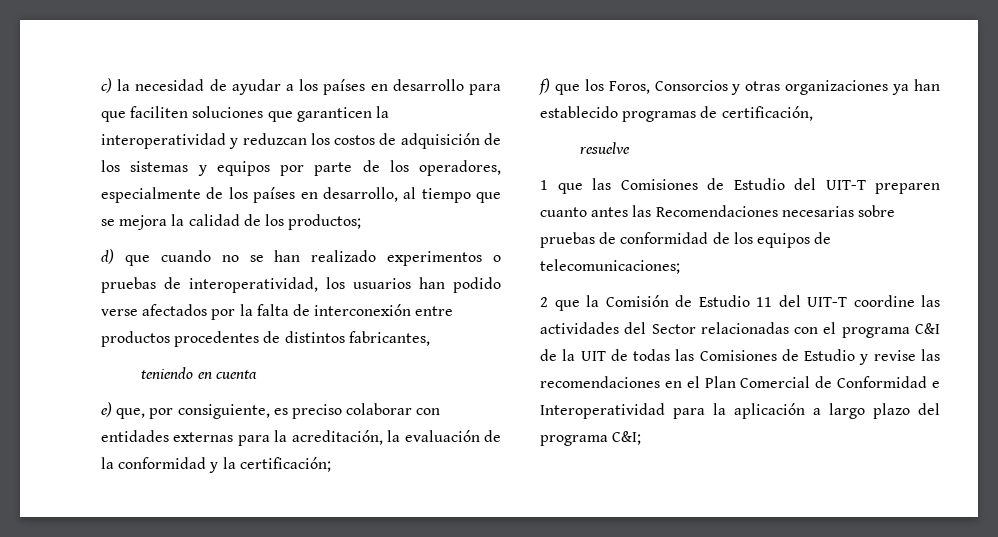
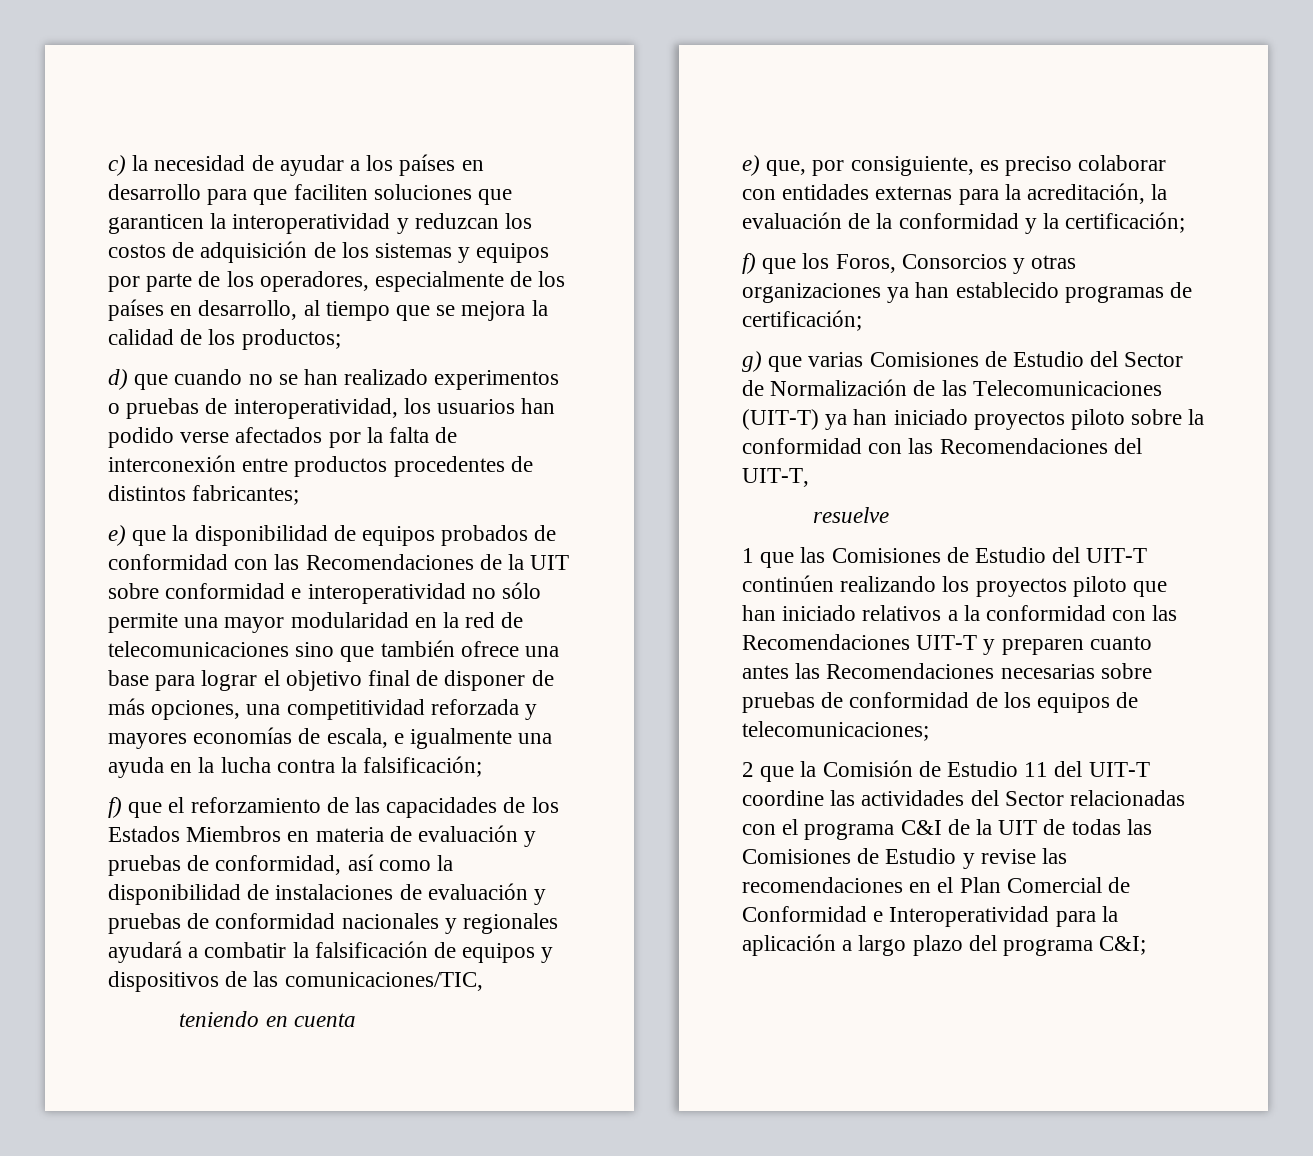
- d) que cuando no se han realizado experimentos o pruebas de interoperatividad, los usuarios han podido verse afectados por la falta de interconexión entre productos procedentes de distintos fabricantes,
+ d) que cuando no se han realizado experimentos o pruebas de interoperatividad, los usuarios han podido verse afectados por la falta de interconexión entre productos procedentes de distintos fabricantes;
+ e) que la disponibilidad de equipos probados de conformidad con las Recomendaciones de la UIT sobre conformidad e interoperatividad no sólo permite una mayor modularidad en la red de telecomunicaciones sino que también ofrece una base para lograr el objetivo final de disponer de más opciones, una competitividad reforzada y mayores economías de escala, e igualmente una ayuda en la lucha contra la falsificación;
+ f) que el reforzamiento de las capacidades de los Estados Miembros en materia de evaluación y pruebas de conformidad, así como la disponibilidad de instalaciones de evaluación y pruebas de conformidad nacionales y regionales ayudará a combatir la falsificación de equipos y dispositivos de las comunicaciones/TIC,
- f) que los Foros, Consorcios y otras organizaciones ya han establecido programas de certificación,
+ f) que los Foros, Consorcios y otras organizaciones ya han establecido programas de certificación;
+ g) que varias Comisiones de Estudio del Sector de Normalización de las Telecomunicaciones (UIT-T) ya han iniciado proyectos piloto sobre la conformidad con las Recomendaciones del UIT-T,
- 1 que las Comisiones de Estudio del UIT-T preparen cuanto antes las Recomendaciones necesarias sobre pruebas de conformidad de los equipos de telecomunicaciones;
+ 1 que las Comisiones de Estudio del UIT-T continúen realizando los proyectos piloto que han iniciado relativos a la conformidad con las Recomendaciones UIT-T y preparen cuanto antes las Recomendaciones necesarias sobre pruebas de conformidad de los equipos de telecomunicaciones;

